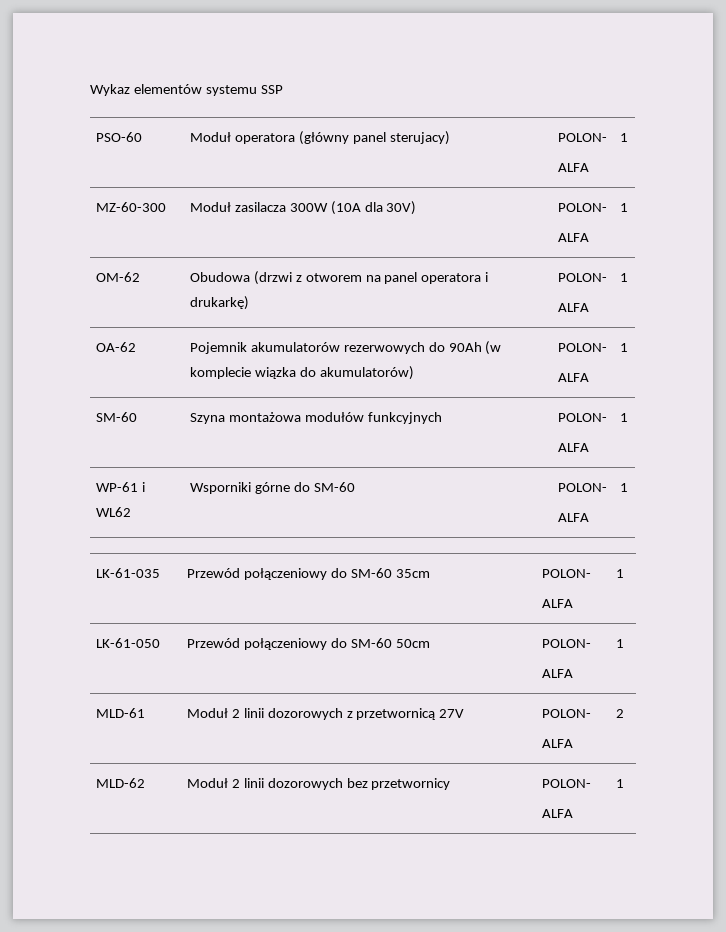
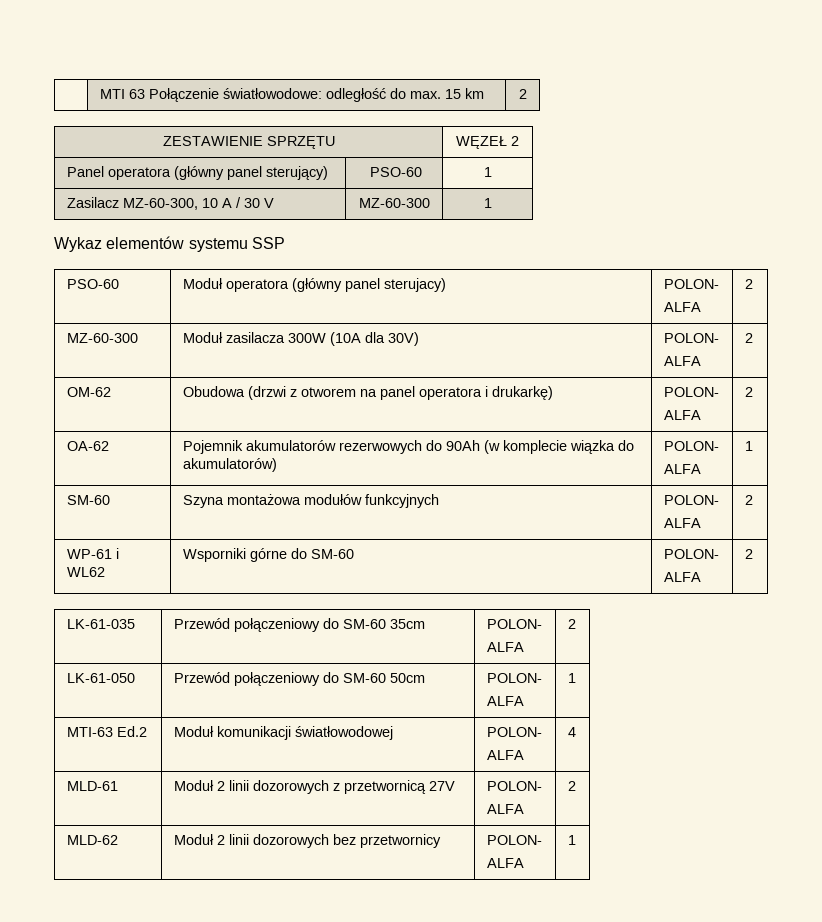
+ | MTI 63 Połączenie światłowodowe: odległość do max. 15 km | 2
+ ZESTAWIENIE SPRZĘTU | WĘZEŁ 2
+ Panel operatora (główny panel sterujący) | PSO-60 | 1
+ Zasilacz MZ-60-300, 10 A / 30 V | MZ-60-300 | 1
  PSO-60 | Moduł operatora (główny panel sterujacy) | POLON-
- ALFA | 1
+ ALFA | 2
  MZ-60-300 | Moduł zasilacza 300W (10A dla 30V) | POLON-
- ALFA | 1
+ ALFA | 2
  OM-62 | Obudowa (drzwi z otworem na panel operatora i drukarkę) | POLON-
- ALFA | 1
+ ALFA | 2
  SM-60 | Szyna montażowa modułów funkcyjnych | POLON-
- ALFA | 1
+ ALFA | 2
  WP-61 i WL62 | Wsporniki górne do SM-60 | POLON-
- ALFA | 1
+ ALFA | 2
  LK-61-035 | Przewód połączeniowy do SM-60 35cm | POLON-
- ALFA | 1
+ ALFA | 2
+ MTI-63 Ed.2 | Moduł komunikacji światłowodowej | POLON-
+ ALFA | 4

